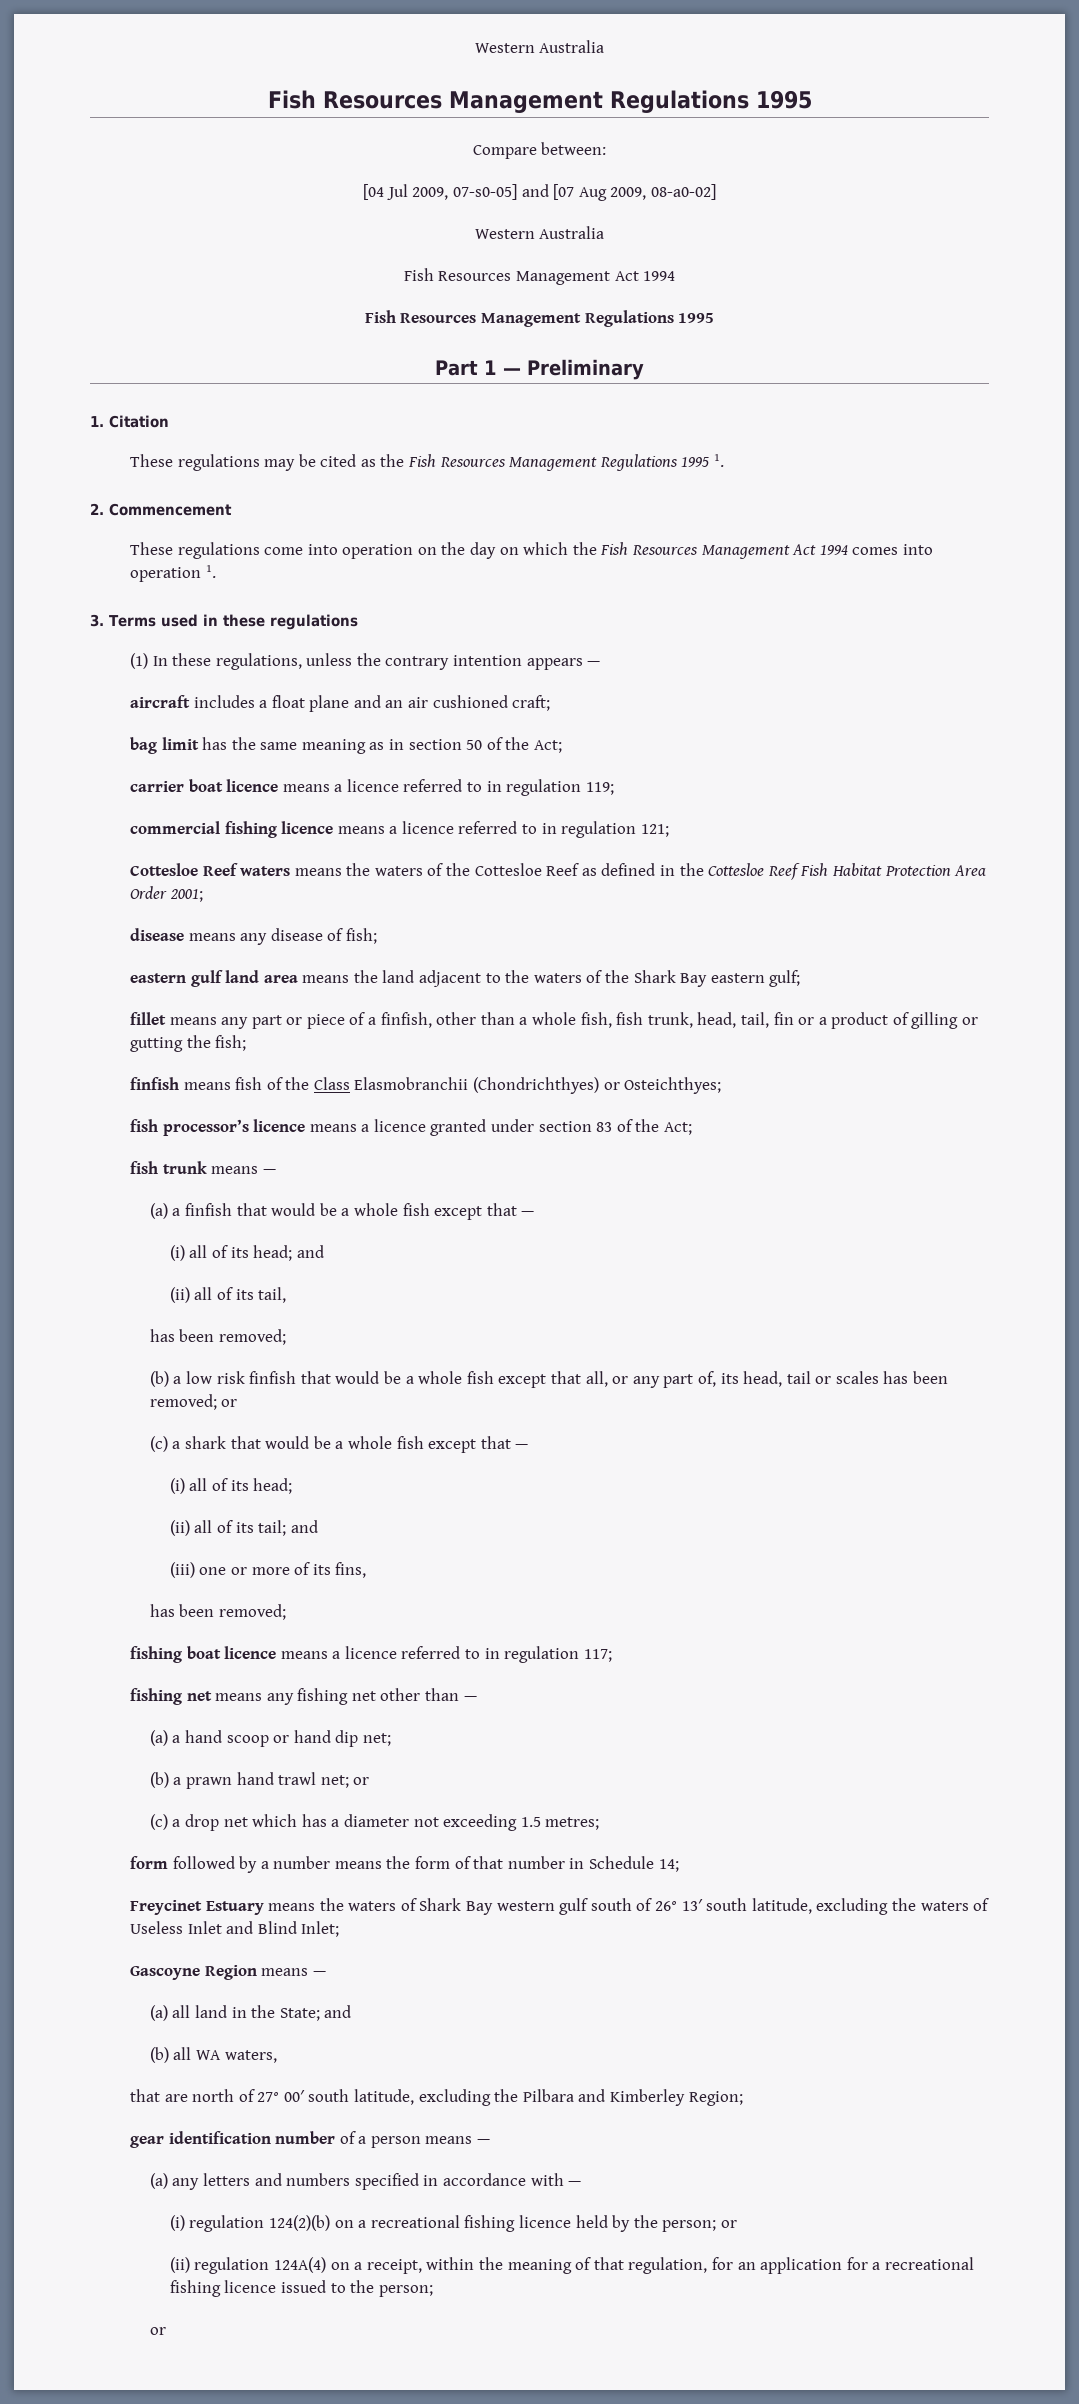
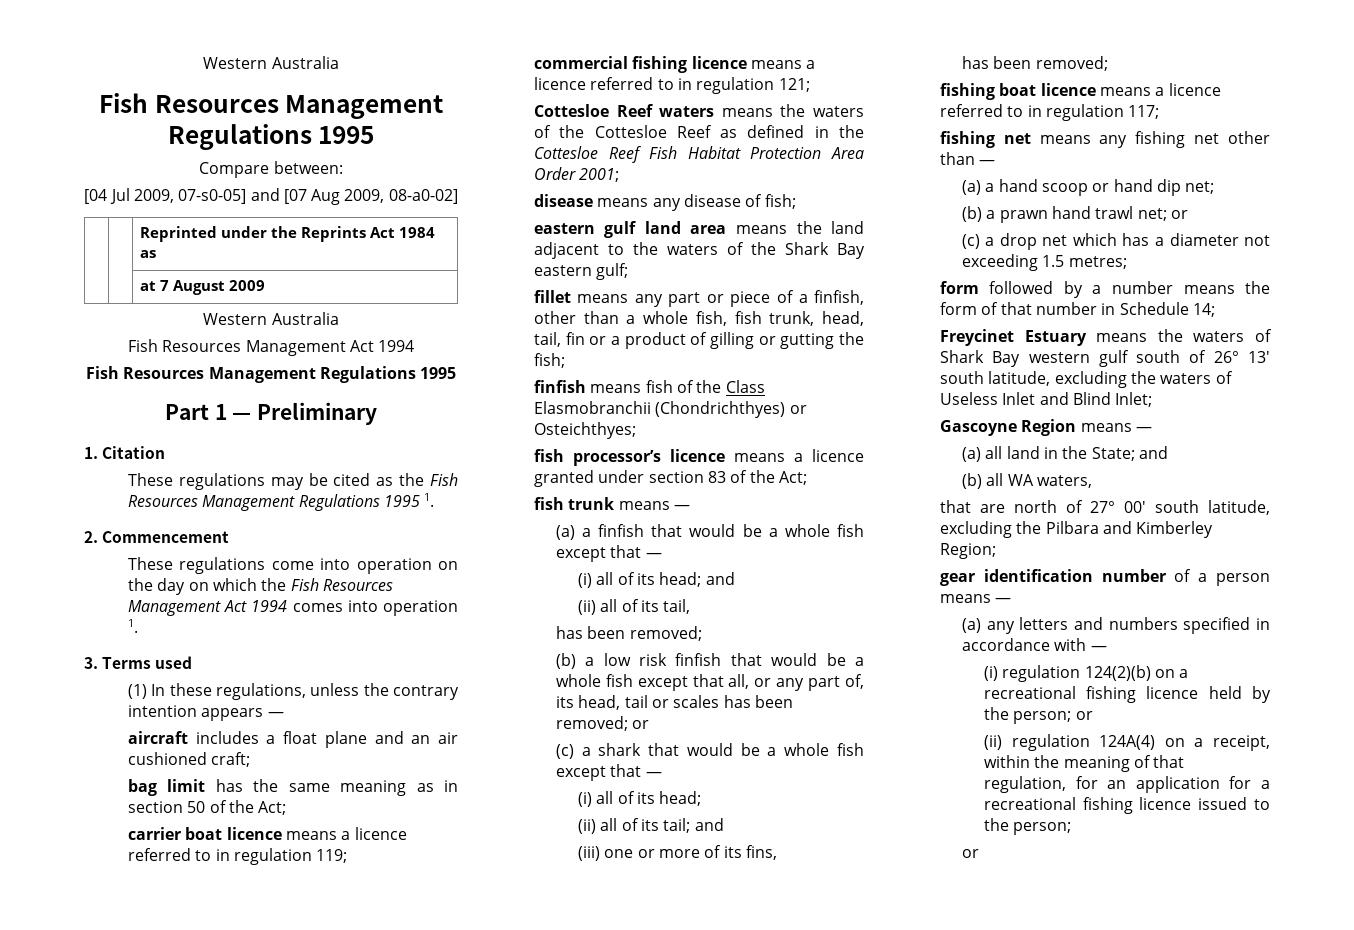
+ | | Reprinted under the Reprints Act 1984 as
+ | | at 7 August 2009
- 3. Terms used in these regulations
+ 3. Terms used

